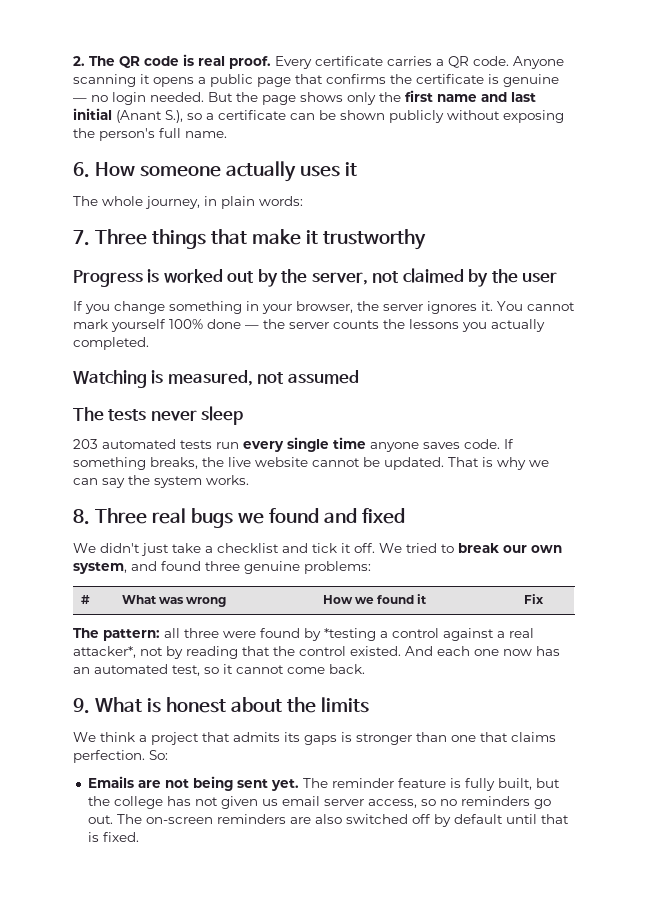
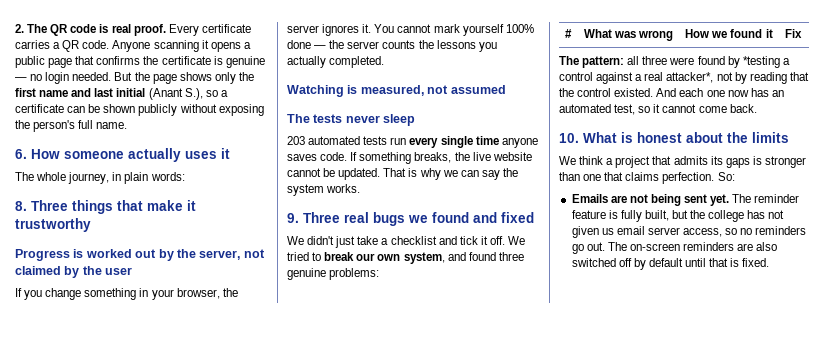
- 7. Three things that make it trustworthy
+ 8. Three things that make it trustworthy
- 8. Three real bugs we found and fixed
+ 9. Three real bugs we found and fixed
- 9. What is honest about the limits
+ 10. What is honest about the limits

